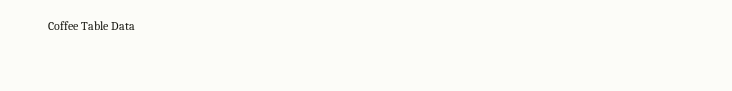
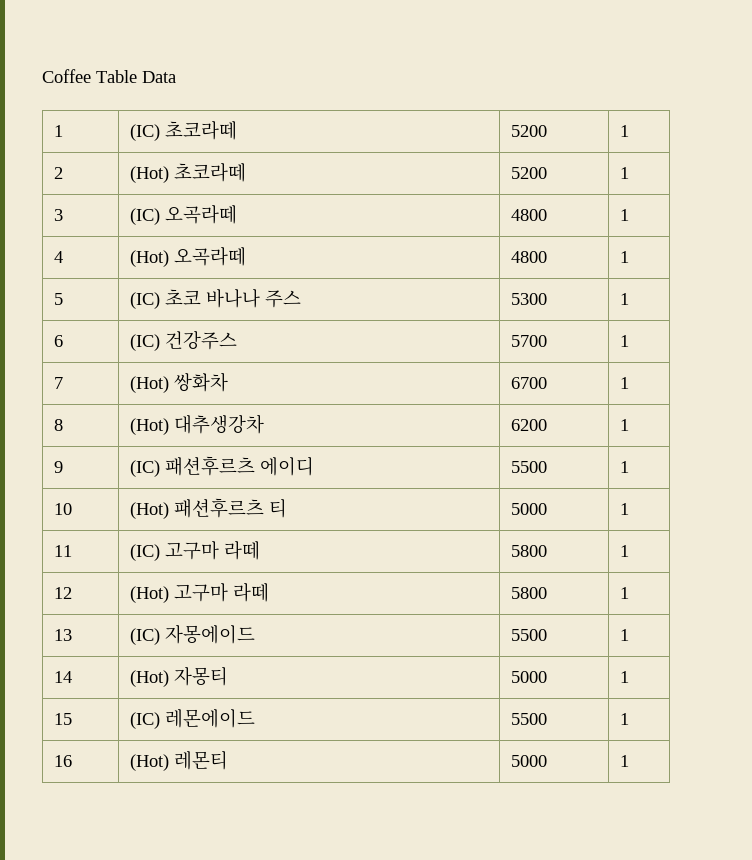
+ 1 | (IC) 초코라떼 | 5200 | 1
+ 2 | (Hot) 초코라떼 | 5200 | 1
+ 3 | (IC) 오곡라떼 | 4800 | 1
+ 4 | (Hot) 오곡라떼 | 4800 | 1
+ 5 | (IC) 초코 바나나 주스 | 5300 | 1
+ 6 | (IC) 건강주스 | 5700 | 1
+ 7 | (Hot) 쌍화차 | 6700 | 1
+ 8 | (Hot) 대추생강차 | 6200 | 1
+ 9 | (IC) 패션후르츠 에이디 | 5500 | 1
+ 10 | (Hot) 패션후르츠 티 | 5000 | 1
+ 11 | (IC) 고구마 라떼 | 5800 | 1
+ 12 | (Hot) 고구마 라떼 | 5800 | 1
+ 13 | (IC) 자몽에이드 | 5500 | 1
+ 14 | (Hot) 자몽티 | 5000 | 1
+ 15 | (IC) 레몬에이드 | 5500 | 1
+ 16 | (Hot) 레몬티 | 5000 | 1

